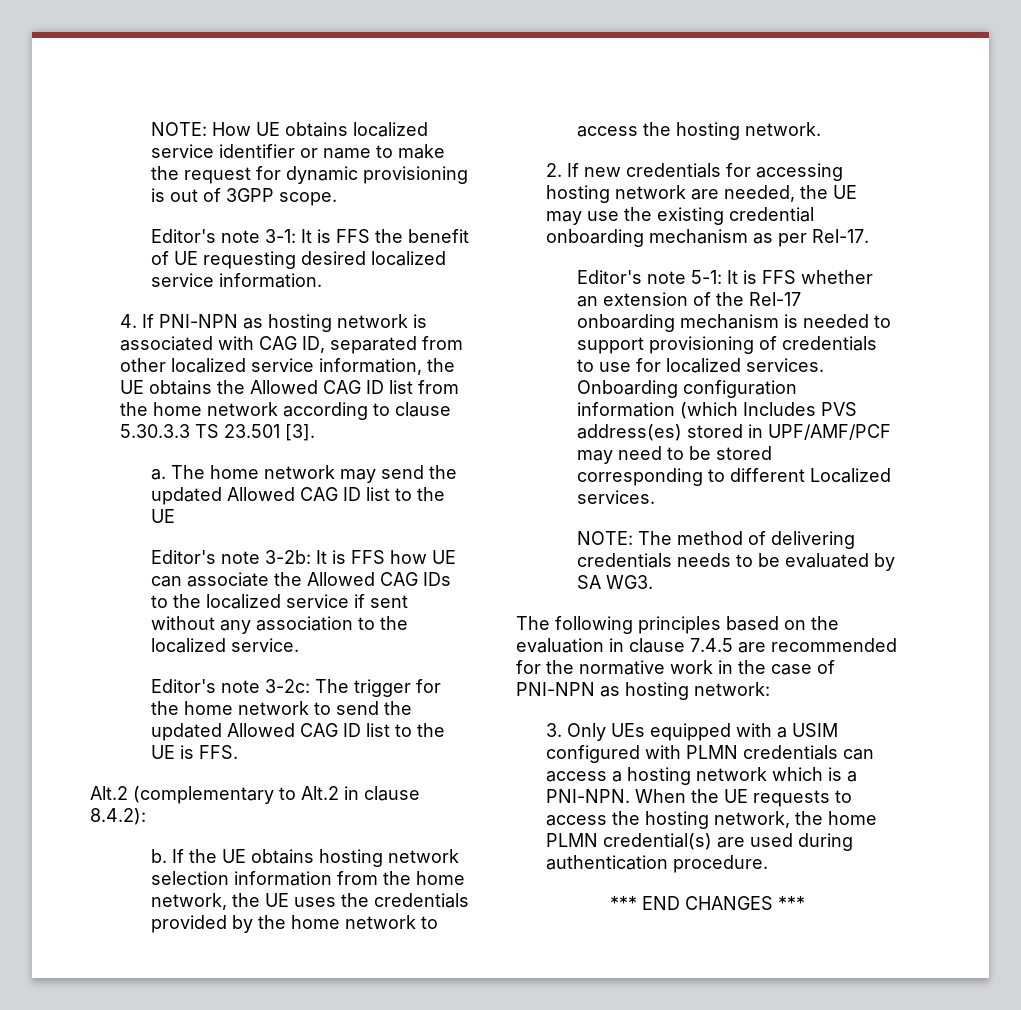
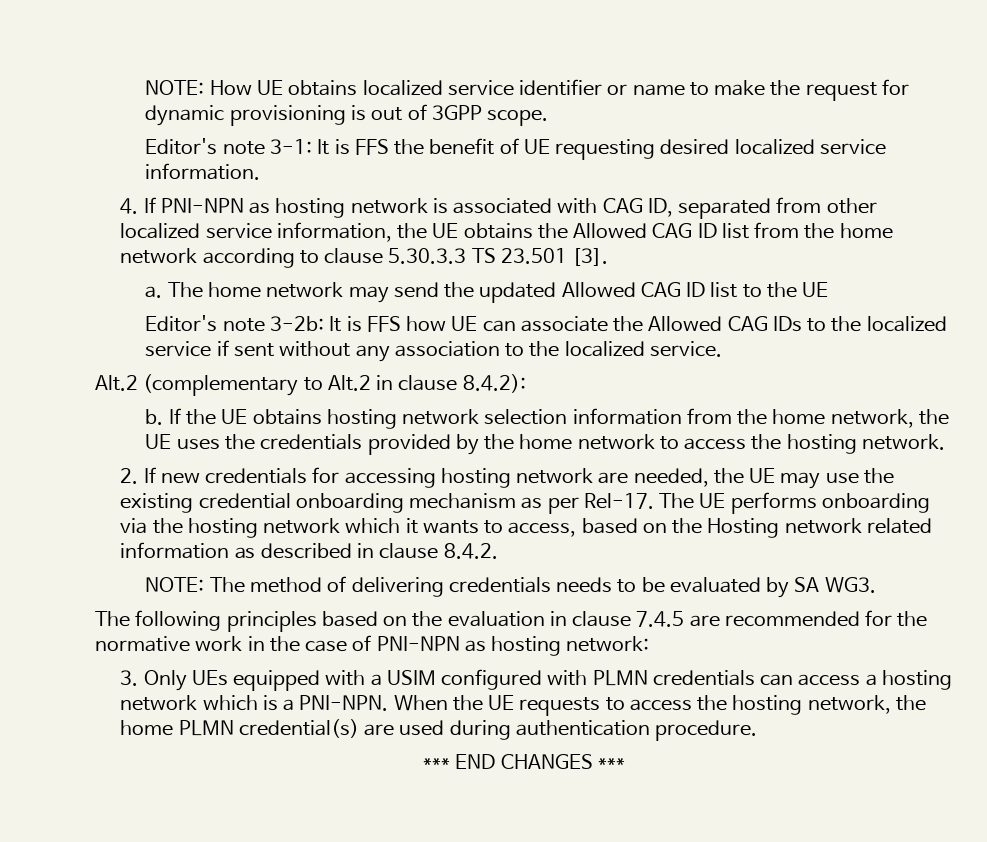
- Editor's note 3-2c: The trigger for the home network to send the updated Allowed CAG ID list to the UE is FFS.
- 2. If new credentials for accessing hosting network are needed, the UE may use the existing credential onboarding mechanism as per Rel-17.
- Editor's note 5-1: It is FFS whether an extension of the Rel-17 onboarding mechanism is needed to support provisioning of credentials to use for localized services. Onboarding configuration information (which Includes PVS address(es) stored in UPF/AMF/PCF may need to be stored corresponding to different Localized services.
+ 2. If new credentials for accessing hosting network are needed, the UE may use the existing credential onboarding mechanism as per Rel-17. The UE performs onboarding via the hosting network which it wants to access, based on the Hosting network related information as described in clause 8.4.2.

